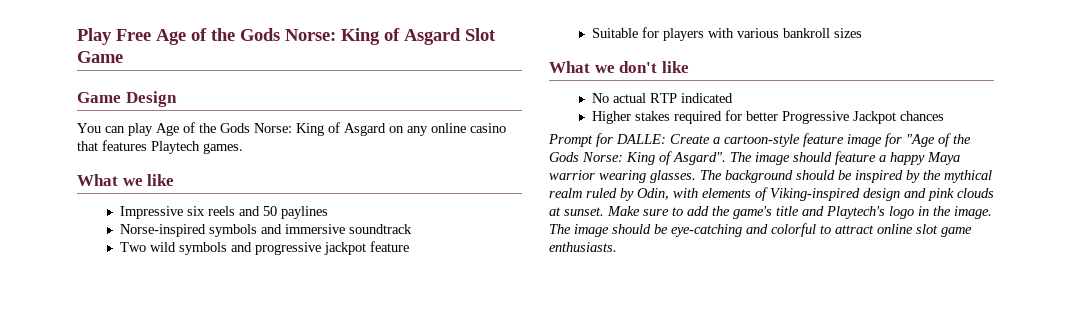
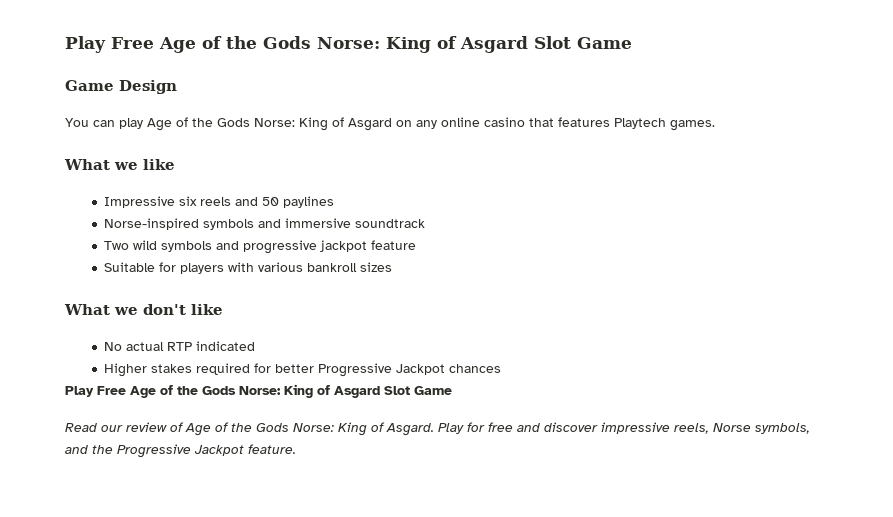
  Higher stakes required for better Progressive Jackpot chances
- Prompt for DALLE: Create a cartoon-style feature image for "Age of the Gods Norse: King of Asgard". The image should feature a happy Maya warrior wearing glasses. The background should be inspired by the mythical realm ruled by Odin, with elements of Viking-inspired design and pink clouds at sunset. Make sure to add the game's title and Playtech's logo in the image. The image should be eye-catching and colorful to attract online slot game enthusiasts.
+ Play Free Age of the Gods Norse: King of Asgard Slot Game
+ Read our review of Age of the Gods Norse: King of Asgard. Play for free and discover impressive reels, Norse symbols, and the Progressive Jackpot feature.

